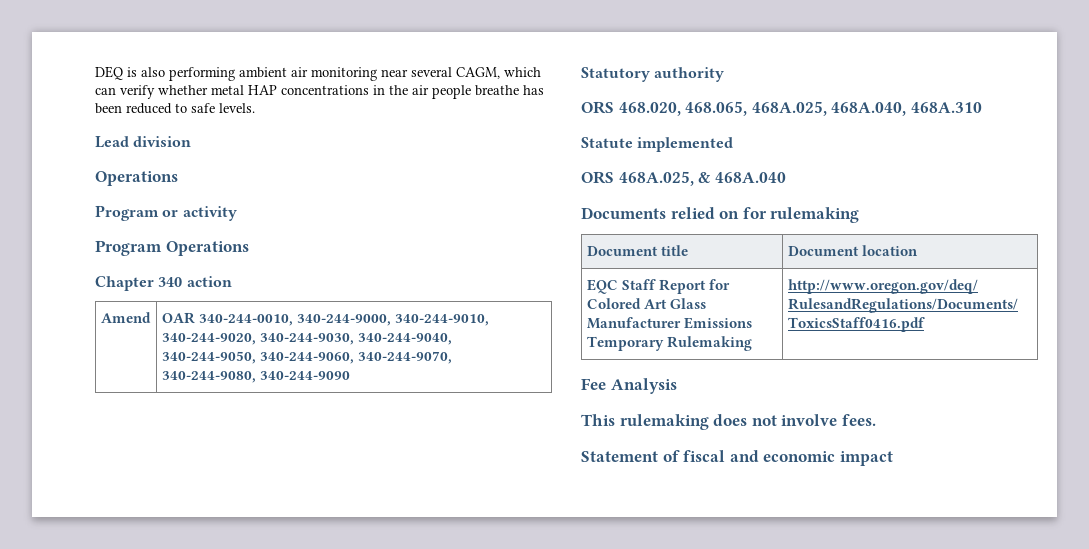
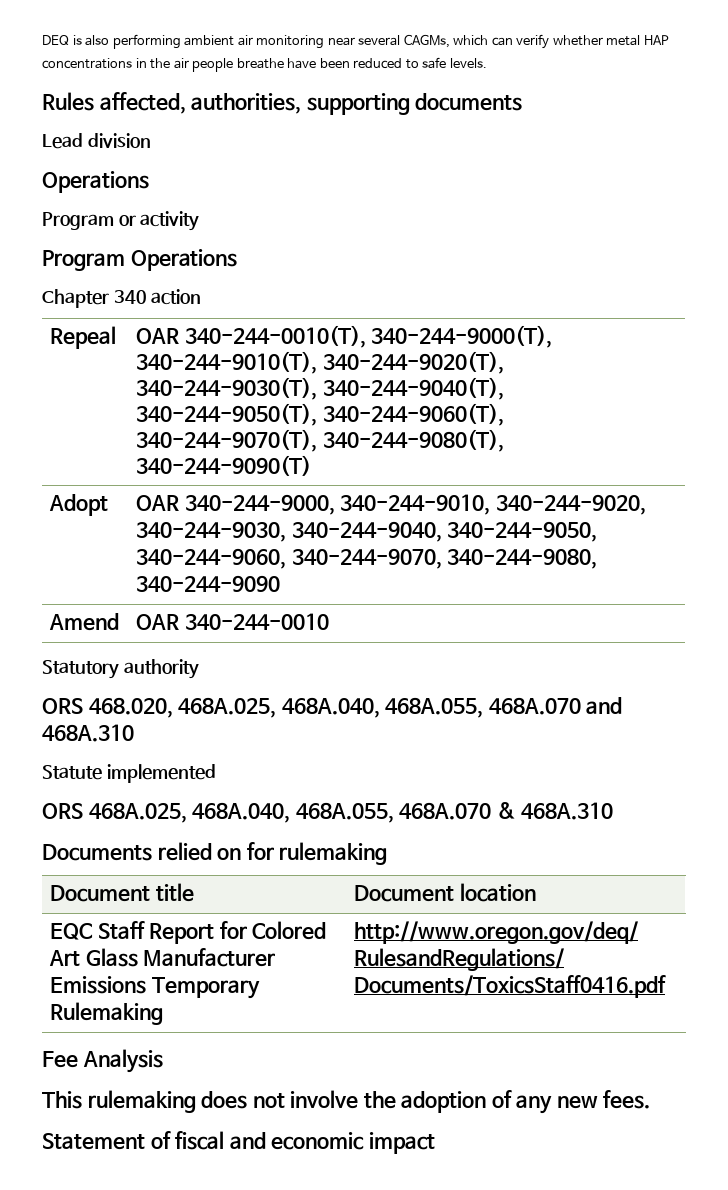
- DEQ is also performing ambient air monitoring near several CAGM, which can verify whether metal HAP concentrations in the air people breathe has been reduced to safe levels.
+ DEQ is also performing ambient air monitoring near several CAGMs, which can verify whether metal HAP concentrations in the air people breathe have been reduced to safe levels.
+ Rules affected, authorities, supporting documents
- Amend | OAR 340-244-0010, 340-244-9000, 340-244-9010, 340-244-9020, 340-244-9030, 340-244-9040, 340-244-9050, 340-244-9060, 340-244-9070, 340-244-9080, 340-244-9090
+ Repeal | OAR 340-244-0010(T), 340-244-9000(T), 340-244-9010(T), 340-244-9020(T), 340-244-9030(T), 340-244-9040(T), 340-244-9050(T), 340-244-9060(T), 340-244-9070(T), 340-244-9080(T), 340-244-9090(T)
+ Adopt | OAR 340-244-9000, 340-244-9010, 340-244-9020, 340-244-9030, 340-244-9040, 340-244-9050, 340-244-9060, 340-244-9070, 340-244-9080, 340-244-9090
+ Amend | OAR 340-244-0010
- ORS 468.020, 468.065, 468A.025, 468A.040, 468A.310
+ ORS 468.020, 468A.025, 468A.040, 468A.055, 468A.070 and 468A.310
- ORS 468A.025, & 468A.040
+ ORS 468A.025, 468A.040, 468A.055, 468A.070 & 468A.310
- This rulemaking does not involve fees.
+ This rulemaking does not involve the adoption of any new fees.

